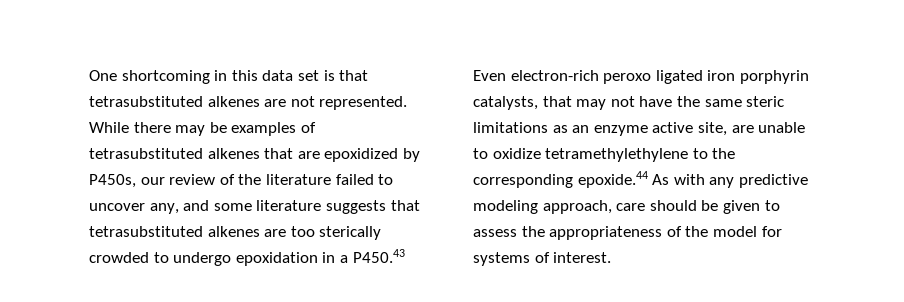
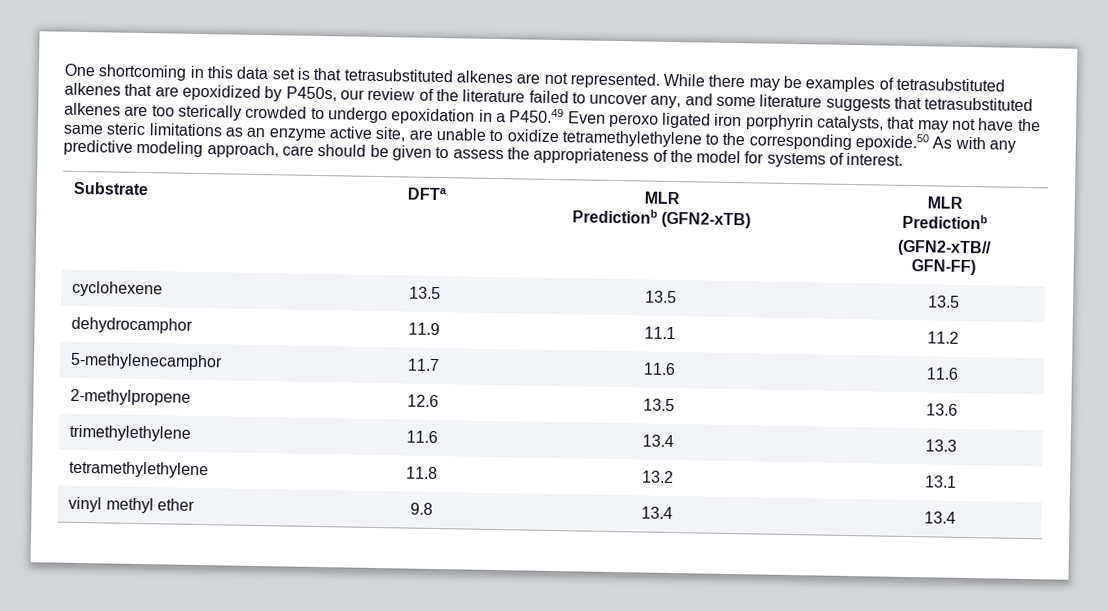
- While there may be examples of tetrasubstituted alkenes that are epoxidized by P450s, our review of the literature failed to uncover any, and some literature suggests that tetrasubstituted alkenes are too sterically crowded to undergo epoxidation in a P450.43 Even electron-rich peroxo ligated iron porphyrin catalysts, that may not have the same steric limitations as an enzyme active site, are unable to oxidize tetramethylethylene to the corresponding epoxide.44 As with any predictive modeling approach, care should be given to assess the appropriateness of the model for systems of interest.
+ While there may be examples of tetrasubstituted alkenes that are epoxidized by P450s, our review of the literature failed to uncover any, and some literature suggests that tetrasubstituted alkenes are too sterically crowded to undergo epoxidation in a P450.49 Even peroxo ligated iron porphyrin catalysts, that may not have the same steric limitations as an enzyme active site, are unable to oxidize tetramethylethylene to the corresponding epoxide.50 As with any predictive modeling approach, care should be given to assess the appropriateness of the model for systems of interest.
+ Substrate | DFTa | MLR
+ Predictionb (GFN2-xTB) | MLR
+ Predictionb
+ (GFN2-xTB//
+ GFN-FF)
+ cyclohexene | 13.5 | 13.5 | 13.5
+ dehydrocamphor | 11.9 | 11.1 | 11.2
+ 5-methylenecamphor | 11.7 | 11.6 | 11.6
+ 2-methylpropene | 12.6 | 13.5 | 13.6
+ trimethylethylene | 11.6 | 13.4 | 13.3
+ tetramethylethylene | 11.8 | 13.2 | 13.1
+ vinyl methyl ether | 9.8 | 13.4 | 13.4

